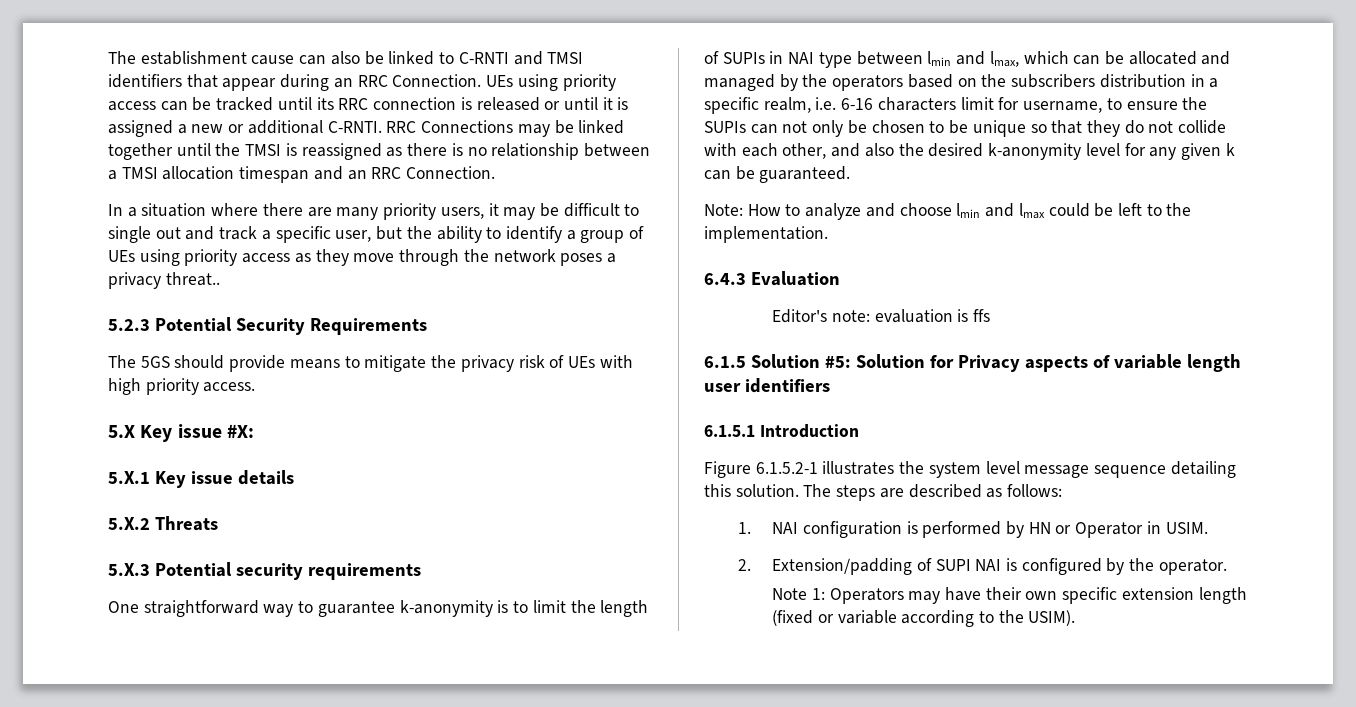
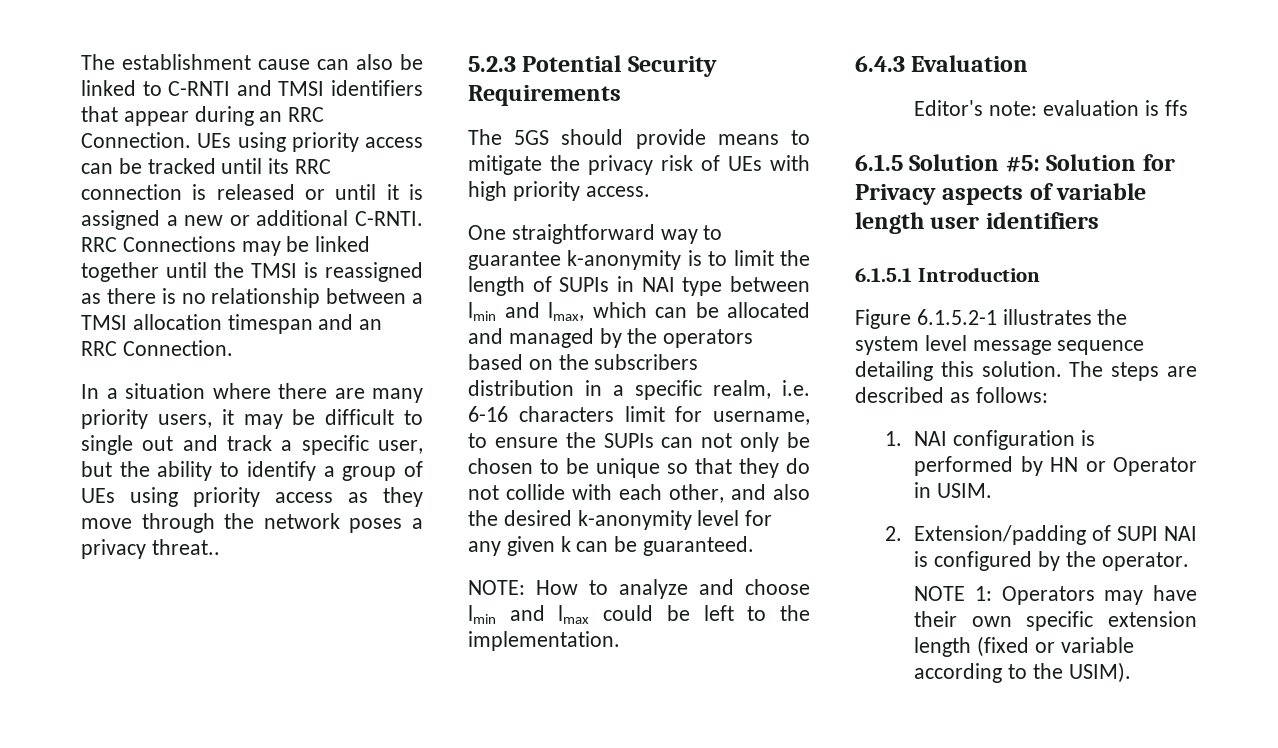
- 5.X Key issue #X:
- 5.X.1 Key issue details
- 5.X.2 Threats
- 5.X.3 Potential security requirements
- Note: How to analyze and choose lmin and lmax could be left to the implementation.
+ NOTE: How to analyze and choose lmin and lmax could be left to the implementation.
- Note 1: Operators may have their own specific extension length (fixed or variable according to the USIM).
+ NOTE 1: Operators may have their own specific extension length (fixed or variable according to the USIM).

